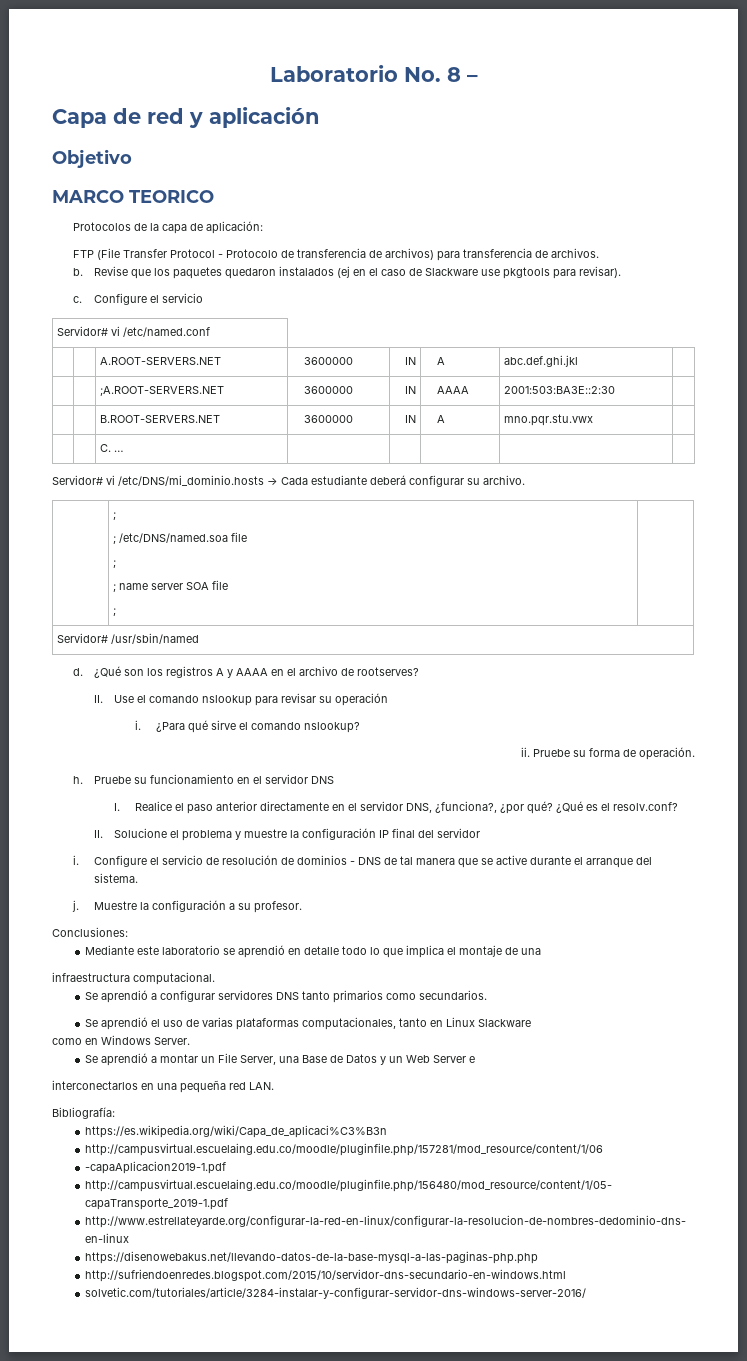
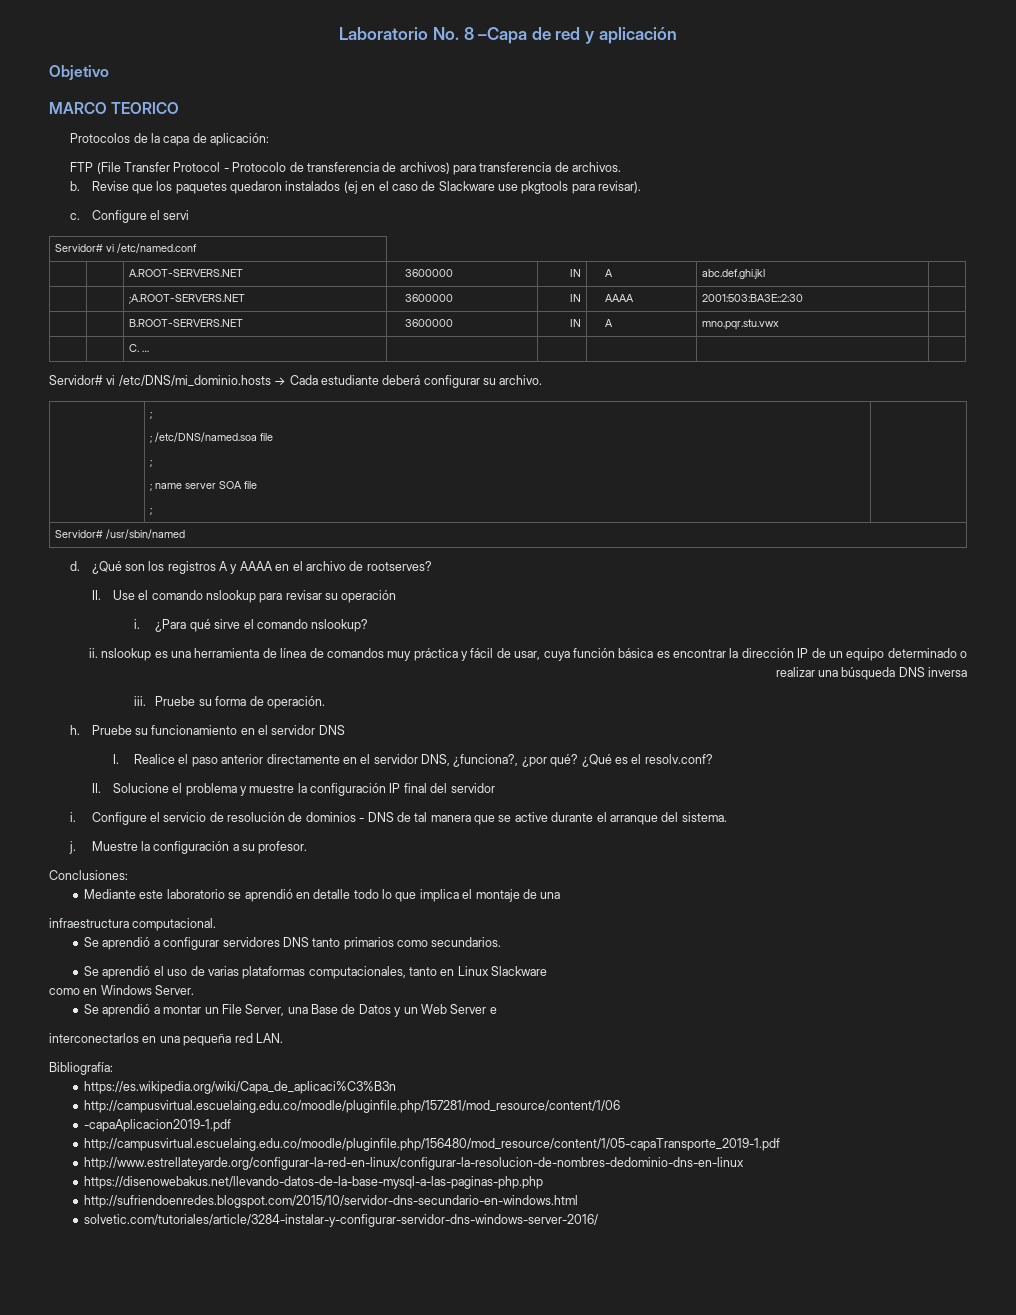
- Laboratorio No. 8 –
- Capa de red y aplicación
+ Laboratorio No. 8 –Capa de red y aplicación
- c. Configure el servicio
+ c. Configure el servi
- ii.
+ ii. nslookup es una herramienta de línea de comandos muy práctica y fácil de usar, cuya función básica es encontrar la dirección IP de un equipo determinado o realizar una búsqueda DNS inversa
+ iii.

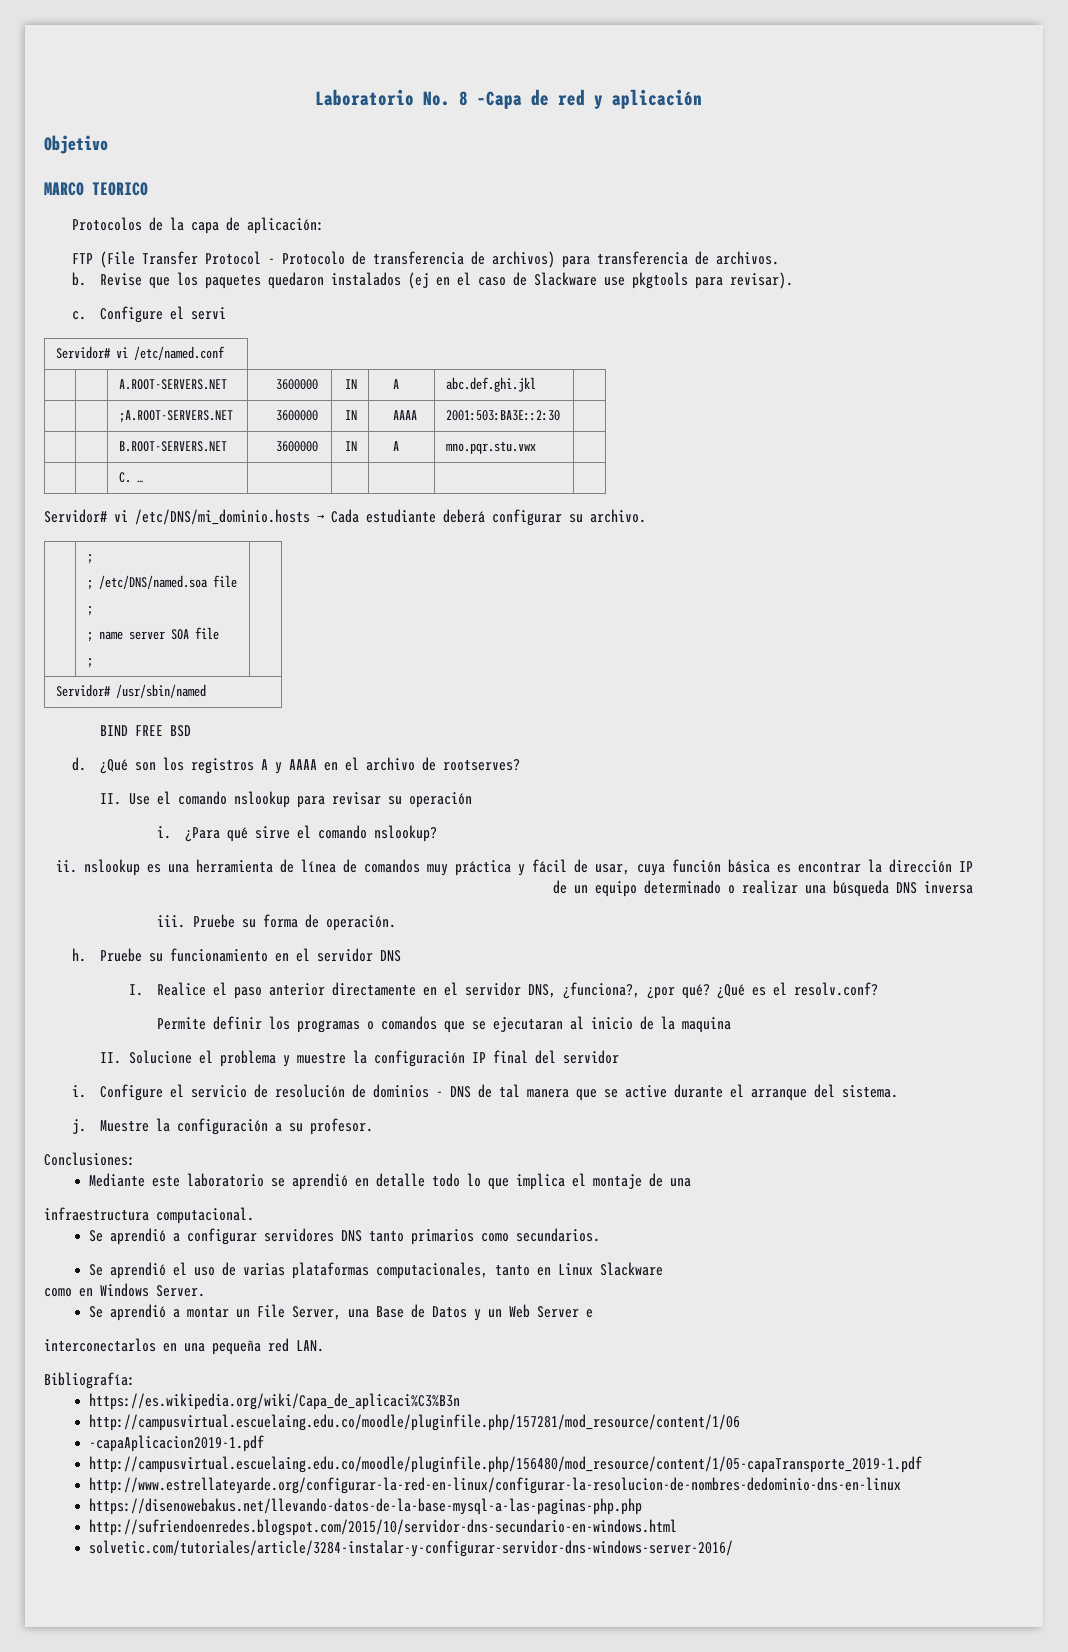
+ BIND FREE BSD
+ Permite definir los programas o comandos que se ejecutaran al inicio de la maquina

